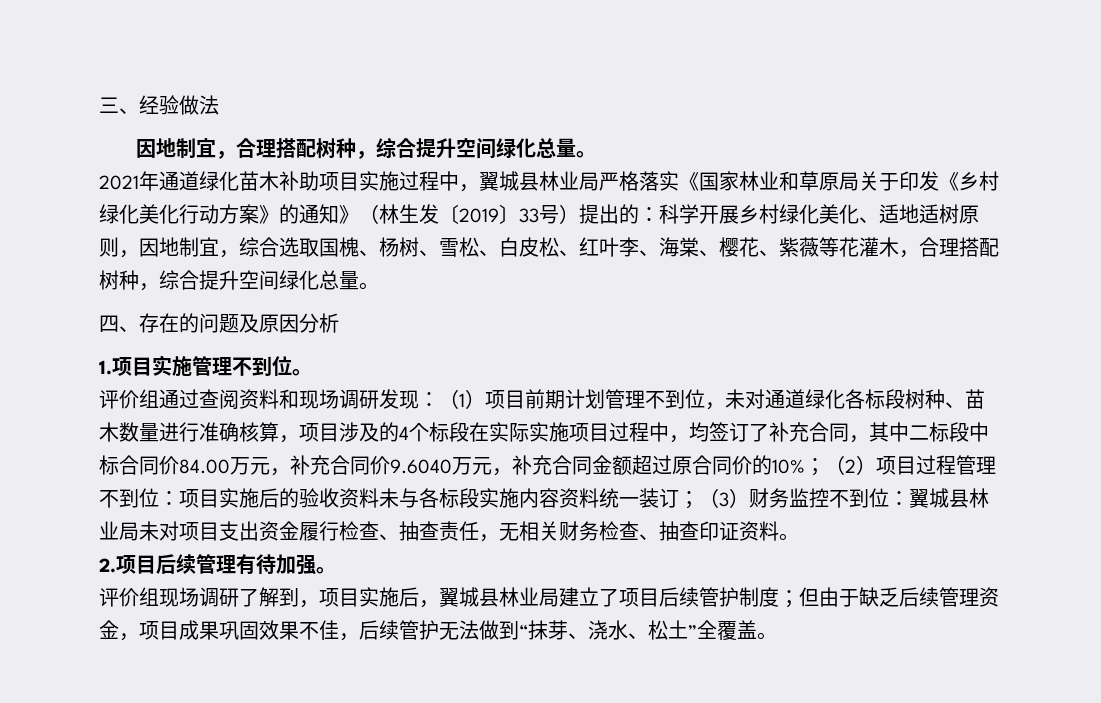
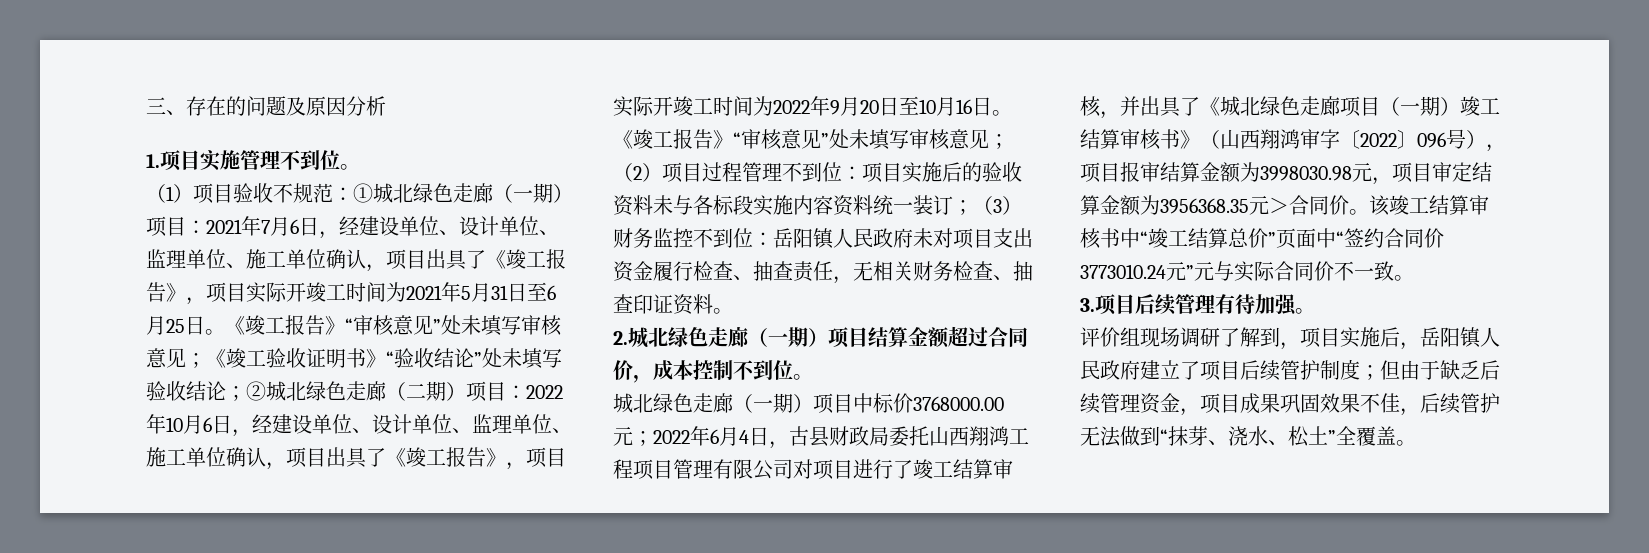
- 三、经验做法
- 因地制宜，合理搭配树种，综合提升空间绿化总量。
- 2021年通道绿化苗木补助项目实施过程中，翼城县林业局严格落实《国家林业和草原局关于印发《乡村绿化美化行动方案》的通知》（林生发〔2019〕33号）提出的：科学开展乡村绿化美化、适地适树原则，因地制宜，综合选取国槐、杨树、雪松、白皮松、红叶李、海棠、樱花、紫薇等花灌木，合理搭配树种，综合提升空间绿化总量。
- 四、存在的问题及原因分析
+ 三、存在的问题及原因分析
- 评价组通过查阅资料和现场调研发现：（1）项目前期计划管理不到位，未对通道绿化各标段树种、苗木数量进行准确核算，项目涉及的4个标段在实际实施项目过程中，均签订了补充合同，其中二标段中标合同价84.00万元，补充合同价9.6040万元，补充合同金额超过原合同价的10%；（2）项目过程管理不到位：项目实施后的验收资料未与各标段实施内容资料统一装订；（3）财务监控不到位：翼城县林业局未对项目支出资金履行检查、抽查责任，无相关财务检查、抽查印证资料。
+ （1）项目验收不规范：①城北绿色走廊（一期）项目：2021年7月6日，经建设单位、设计单位、监理单位、施工单位确认，项目出具了《竣工报告》，项目实际开竣工时间为2021年5月31日至6月25日。《竣工报告》“审核意见”处未填写审核意见；《竣工验收证明书》“验收结论”处未填写验收结论；②城北绿色走廊（二期）项目：2022年10月6日，经建设单位、设计单位、监理单位、施工单位确认，项目出具了《竣工报告》，项目实际开竣工时间为2022年9月20日至10月16日。《竣工报告》“审核意见”处未填写审核意见；（2）项目过程管理不到位：项目实施后的验收资料未与各标段实施内容资料统一装订；（3）财务监控不到位：岳阳镇人民政府未对项目支出资金履行检查、抽查责任，无相关财务检查、抽查印证资料。
- 2.项目后续管理有待加强。
+ 2.城北绿色走廊（一期）项目结算金额超过合同价，成本控制不到位。
+ 城北绿色走廊（一期）项目中标价3768000.00元；2022年6月4日，古县财政局委托山西翔鸿工程项目管理有限公司对项目进行了竣工结算审核，并出具了《城北绿色走廊项目（一期）竣工结算审核书》（山西翔鸿审字〔2022〕096号），项目报审结算金额为3998030.98元，项目审定结算金额为3956368.35元＞合同价。该竣工结算审核书中“竣工结算总价”页面中“签约合同价3773010.24元”元与实际合同价不一致。
+ 3.项目后续管理有待加强。
- 评价组现场调研了解到，项目实施后，翼城县林业局建立了项目后续管护制度；但由于缺乏后续管理资金，项目成果巩固效果不佳，后续管护无法做到“抹芽、浇水、松土”全覆盖。
+ 评价组现场调研了解到，项目实施后，岳阳镇人民政府建立了项目后续管护制度；但由于缺乏后续管理资金，项目成果巩固效果不佳，后续管护无法做到“抹芽、浇水、松土”全覆盖。

